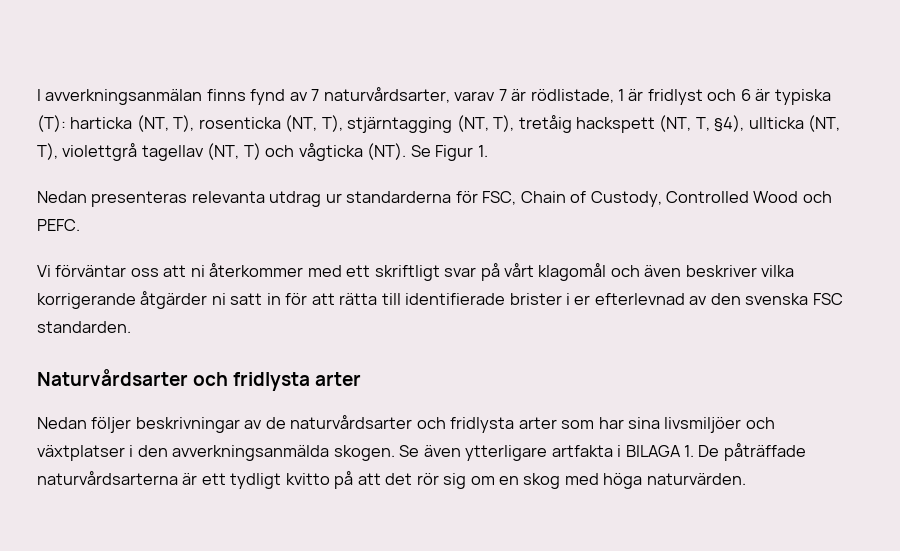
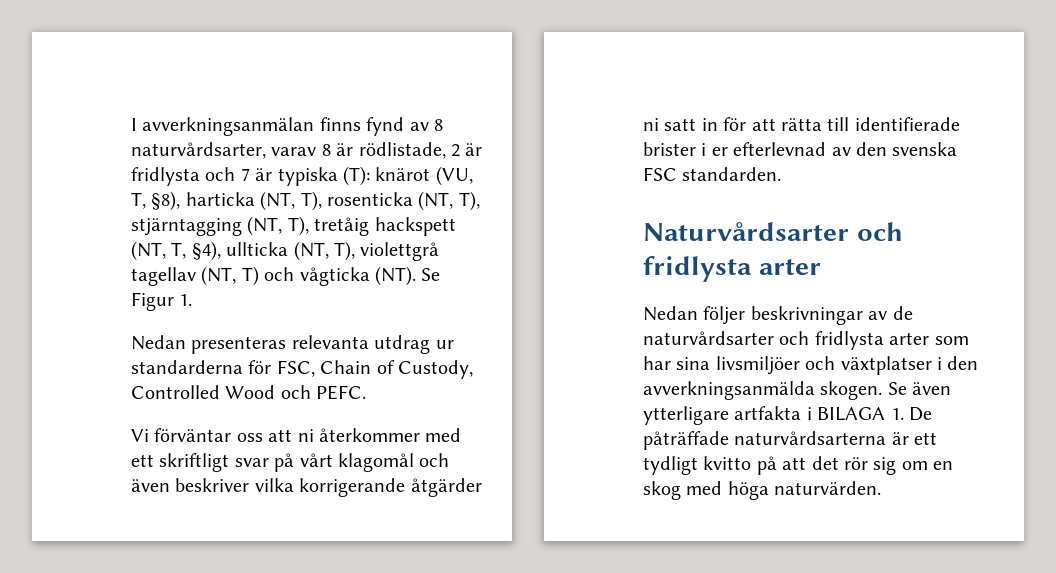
- I avverkningsanmälan finns fynd av 7 naturvårdsarter, varav 7 är rödlistade, 1 är fridlyst och 6 är typiska (T): harticka (NT, T), rosenticka (NT, T), stjärntagging (NT, T), tretåig hackspett (NT, T, §4), ullticka (NT, T), violettgrå tagellav (NT, T) och vågticka (NT). Se Figur 1.
+ I avverkningsanmälan finns fynd av 8 naturvårdsarter, varav 8 är rödlistade, 2 är fridlysta och 7 är typiska (T): knärot (VU, T, §8), harticka (NT, T), rosenticka (NT, T), stjärntagging (NT, T), tretåig hackspett (NT, T, §4), ullticka (NT, T), violettgrå tagellav (NT, T) och vågticka (NT). Se Figur 1.

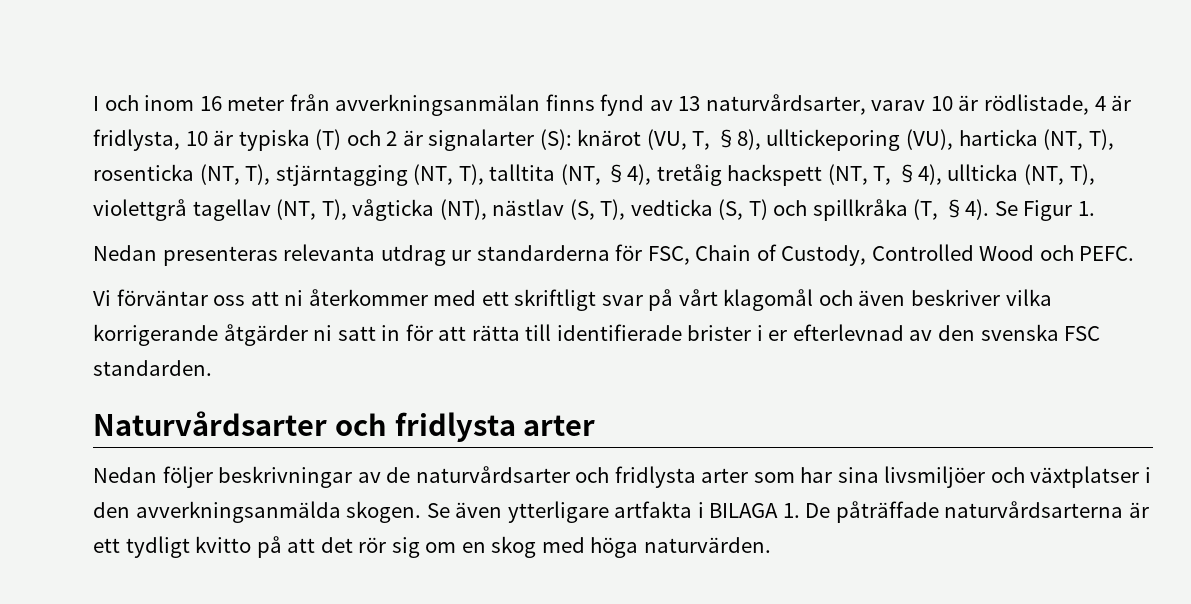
- I avverkningsanmälan finns fynd av 8 naturvårdsarter, varav 8 är rödlistade, 2 är fridlysta och 7 är typiska (T): knärot (VU, T, §8), harticka (NT, T), rosenticka (NT, T), stjärntagging (NT, T), tretåig hackspett (NT, T, §4), ullticka (NT, T), violettgrå tagellav (NT, T) och vågticka (NT). Se Figur 1.
+ I och inom 16 meter från avverkningsanmälan finns fynd av 13 naturvårdsarter, varav 10 är rödlistade, 4 är fridlysta, 10 är typiska (T) och 2 är signalarter (S): knärot (VU, T, §8), ulltickeporing (VU), harticka (NT, T), rosenticka (NT, T), stjärntagging (NT, T), talltita (NT, §4), tretåig hackspett (NT, T, §4), ullticka (NT, T), violettgrå tagellav (NT, T), vågticka (NT), nästlav (S, T), vedticka (S, T) och spillkråka (T, §4). Se Figur 1.

